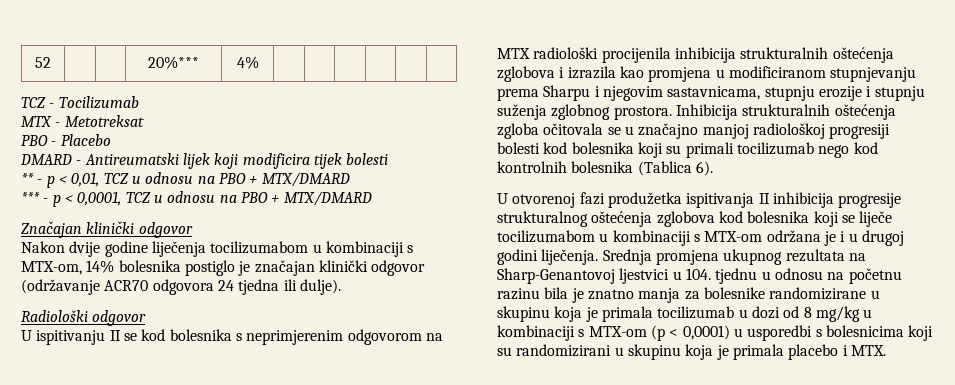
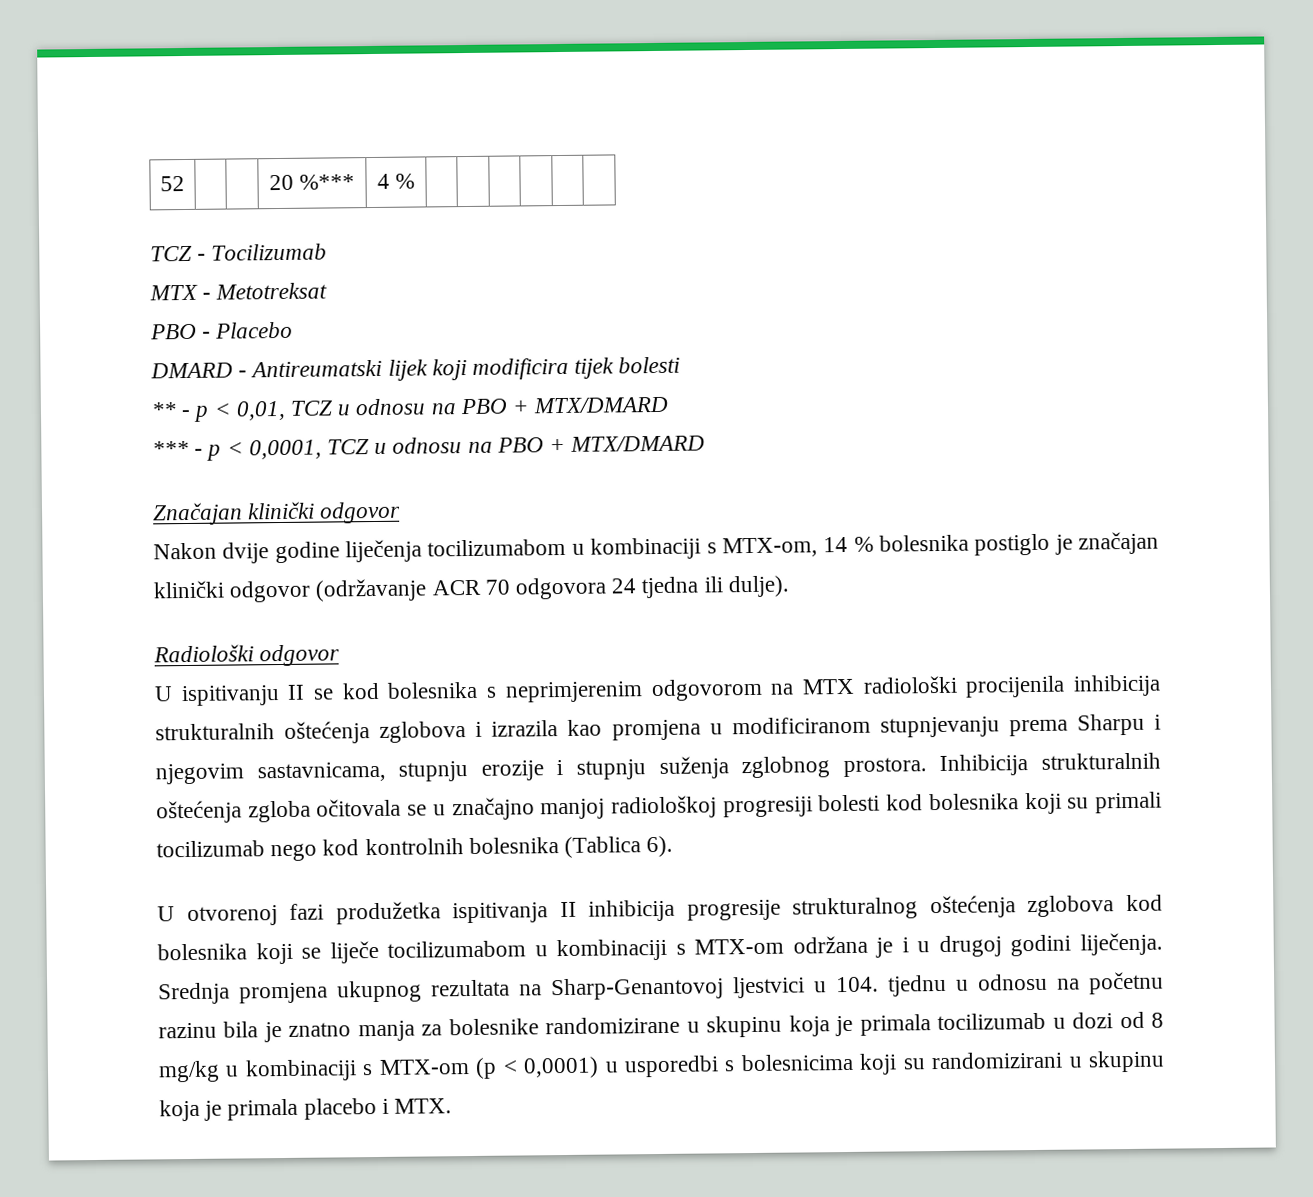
- 52 | | | 20%*** | 4% | | | | | |
+ 52 | | | 20 %*** | 4 % | | | | | |
- Nakon dvije godine liječenja tocilizumabom u kombinaciji s MTX-om, 14% bolesnika postiglo je značajan klinički odgovor (održavanje ACR70 odgovora 24 tjedna ili dulje).
+ Nakon dvije godine liječenja tocilizumabom u kombinaciji s MTX-om, 14 % bolesnika postiglo je značajan klinički odgovor (održavanje ACR 70 odgovora 24 tjedna ili dulje).

